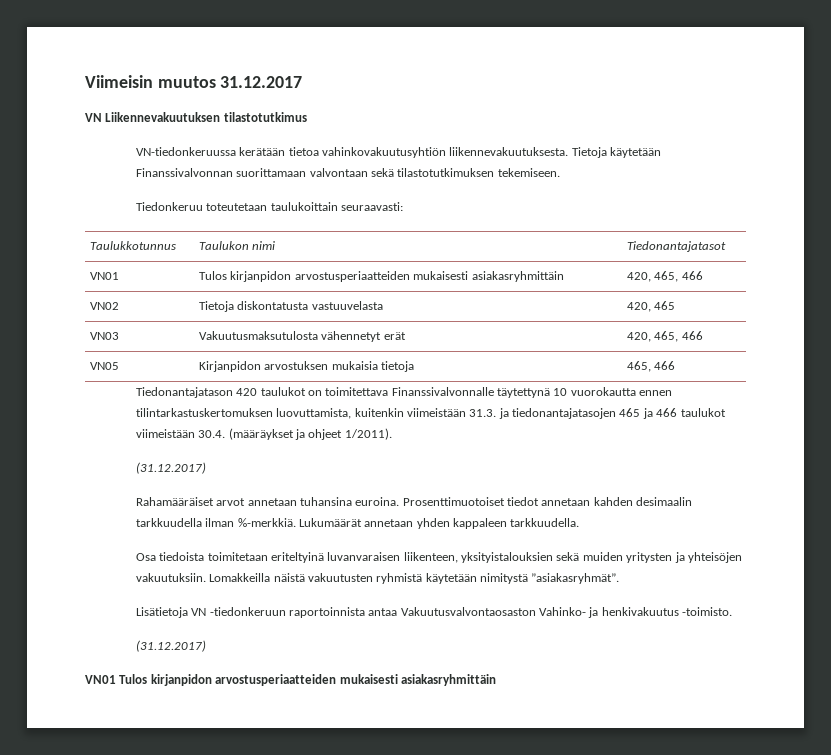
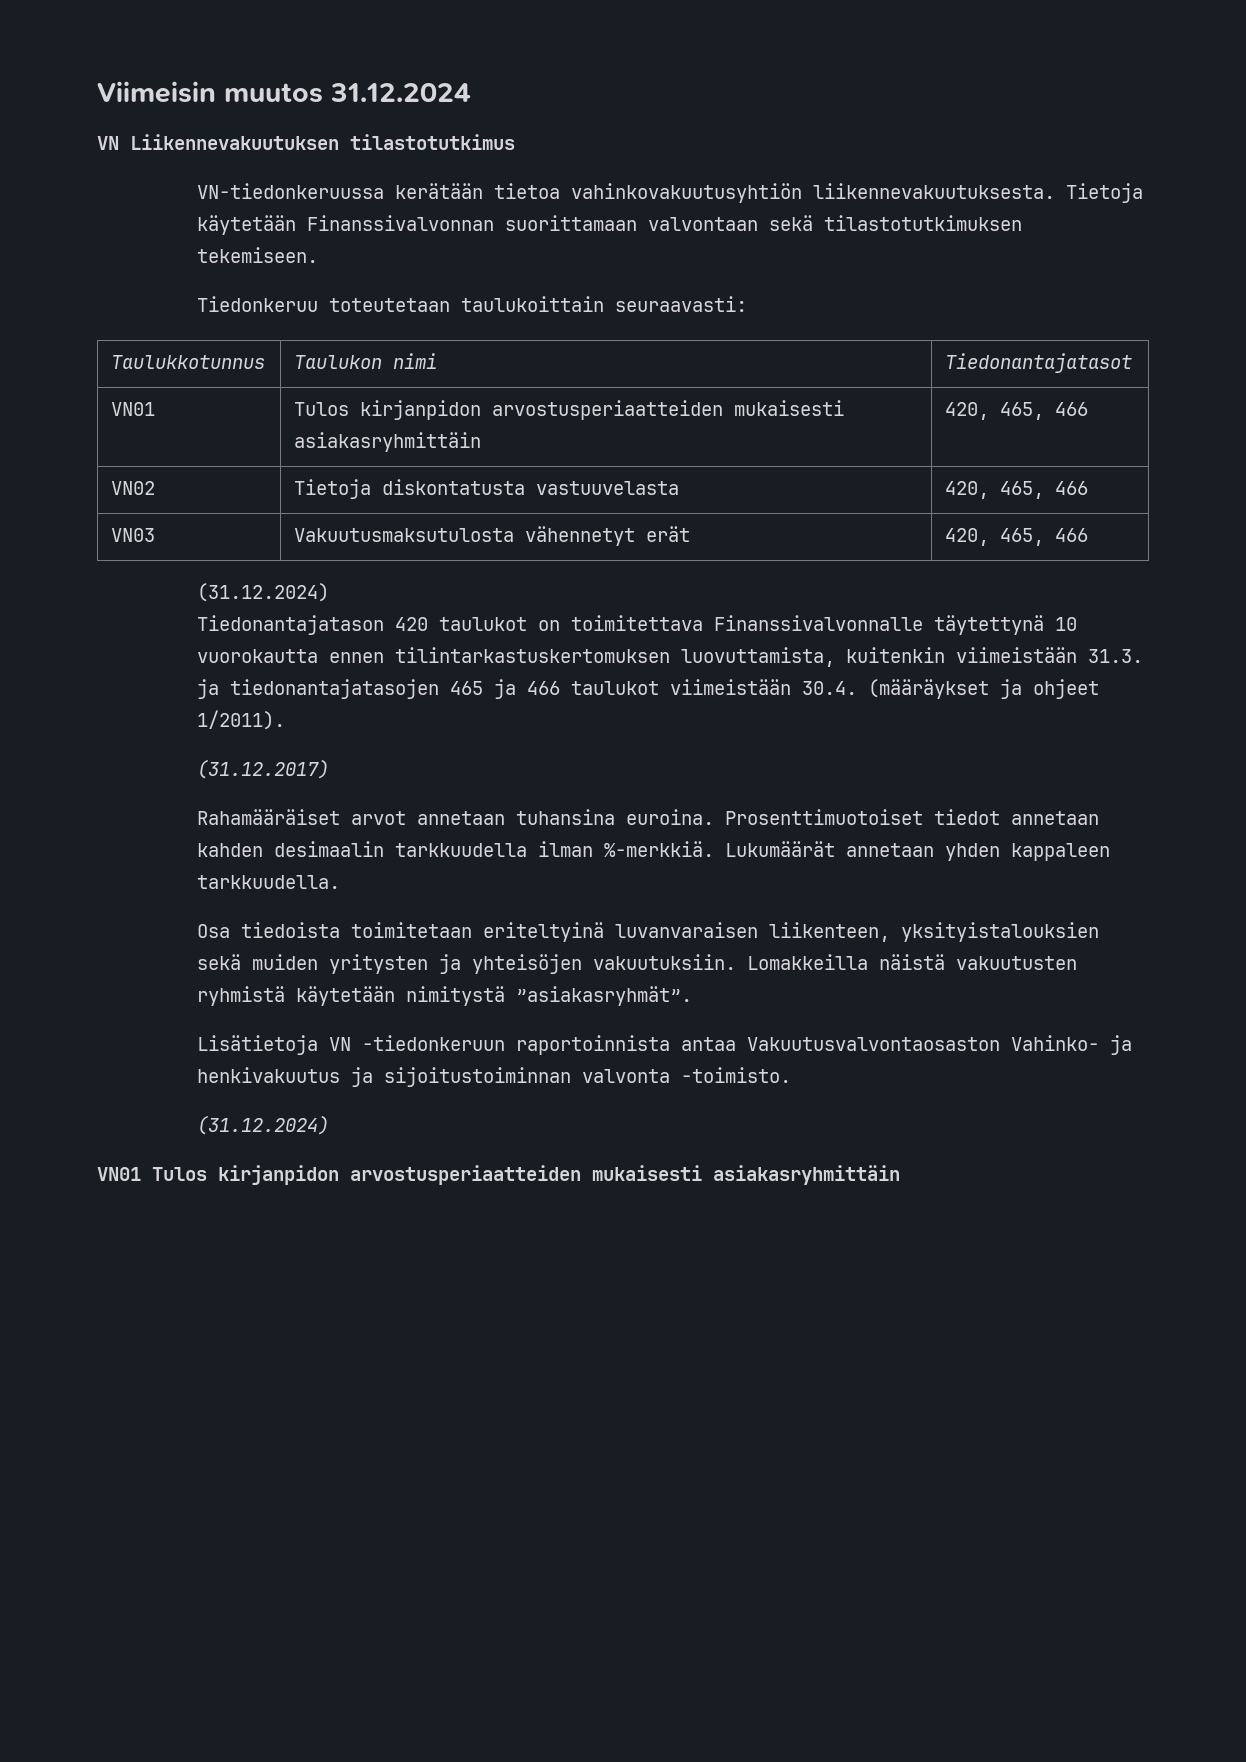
- Viimeisin muutos 31.12.2017
+ Viimeisin muutos 31.12.2024
- VN02 | Tietoja diskontatusta vastuuvelasta | 420, 465
+ VN02 | Tietoja diskontatusta vastuuvelasta | 420, 465, 466
  VN03 | Vakuutusmaksutulosta vähennetyt erät | 420, 465, 466
- VN05 | Kirjanpidon arvostuksen mukaisia tietoja | 465, 466
+ (31.12.2024)
- Lisätietoja VN -tiedonkeruun raportoinnista antaa Vakuutusvalvontaosaston Vahinko- ja henkivakuutus -toimisto.
- (31.12.2017)
+ Lisätietoja VN -tiedonkeruun raportoinnista antaa Vakuutusvalvontaosaston Vahinko- ja henkivakuutus ja sijoitustoiminnan valvonta -toimisto.
+ (31.12.2024)

